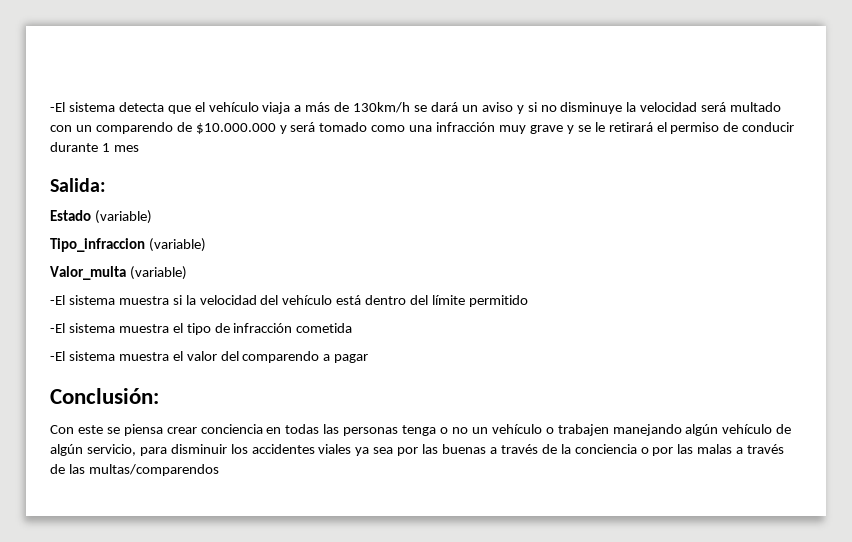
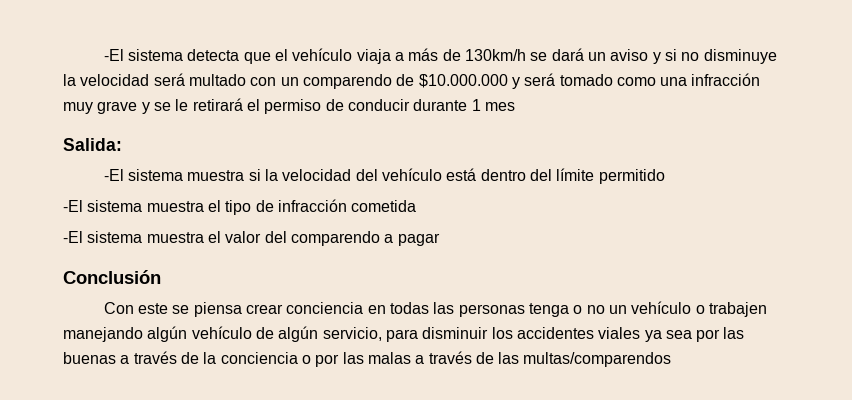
- Estado (variable)
- Tipo_infraccion (variable)
- Valor_multa (variable)
- Conclusión:
+ Conclusión

